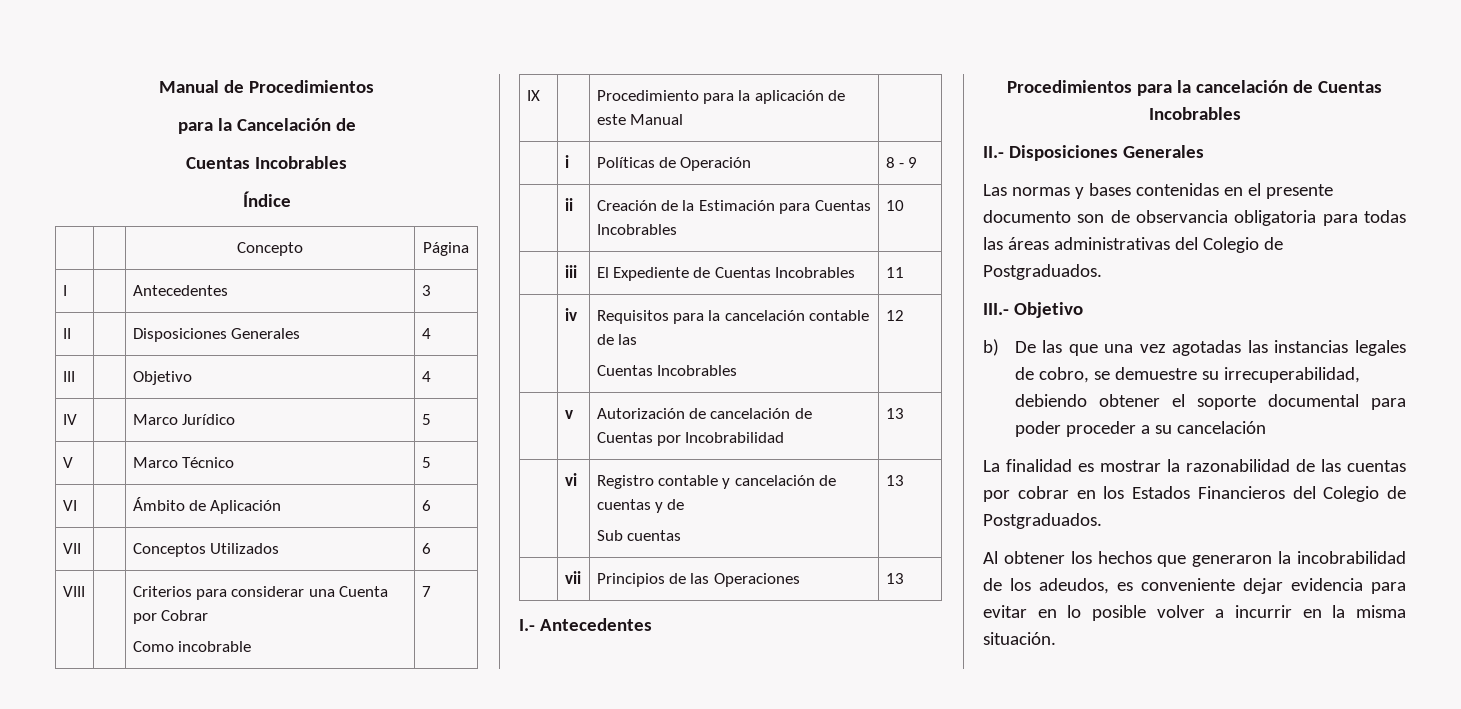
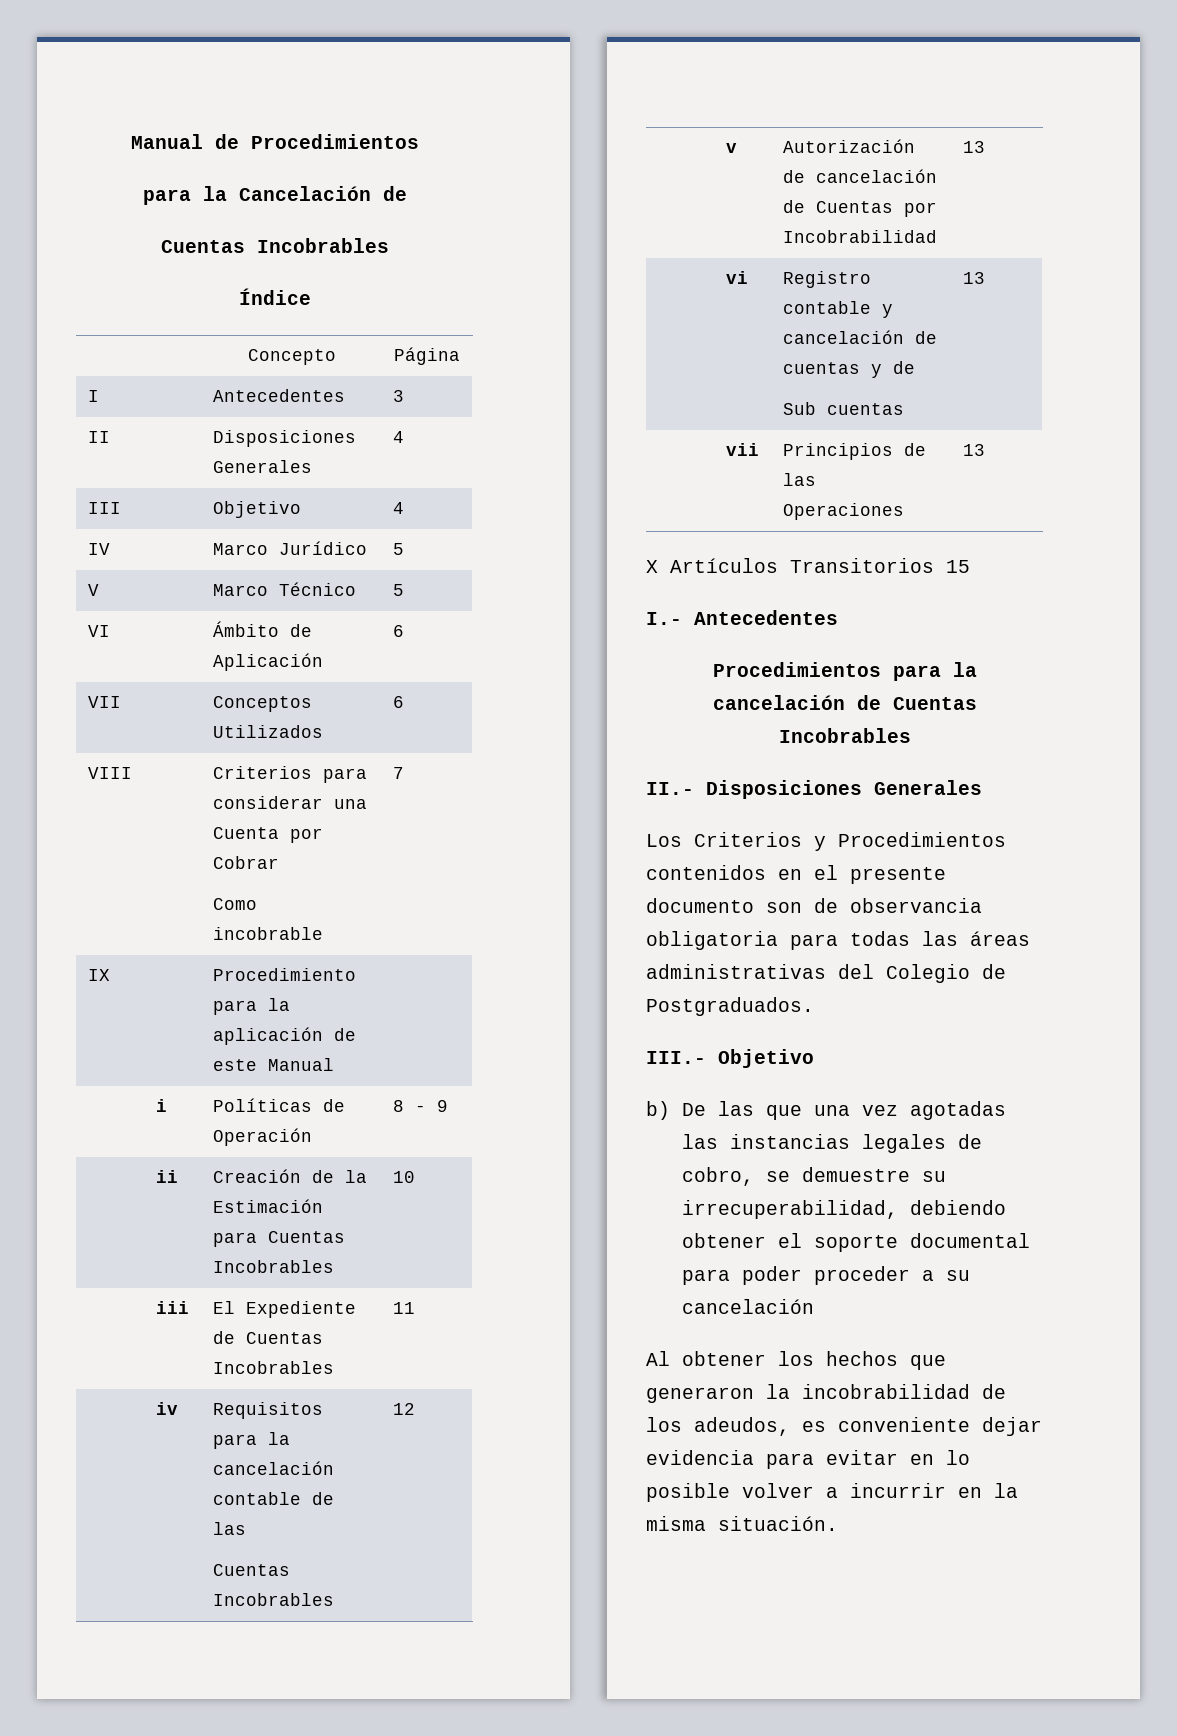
+ X Artículos Transitorios 15
- Las normas y bases contenidas en el presente documento son de observancia obligatoria para todas las áreas administrativas del Colegio de Postgraduados.
+ Los Criterios y Procedimientos contenidos en el presente documento son de observancia obligatoria para todas las áreas administrativas del Colegio de Postgraduados.
- La finalidad es mostrar la razonabilidad de las cuentas por cobrar en los Estados Financieros del Colegio de Postgraduados.

